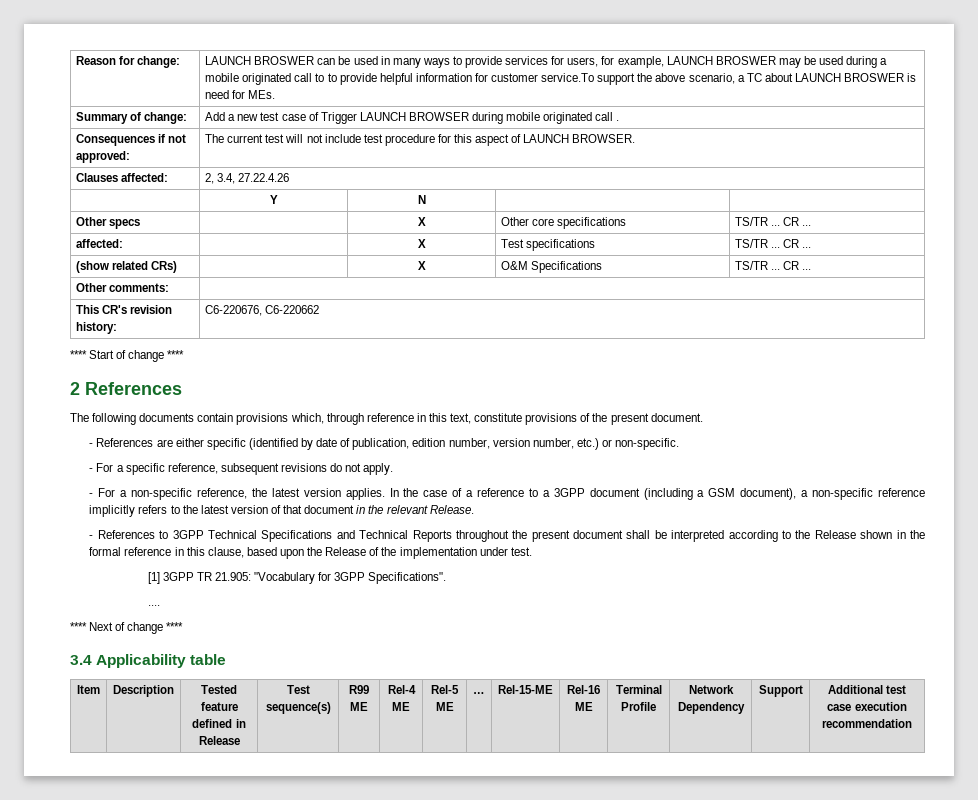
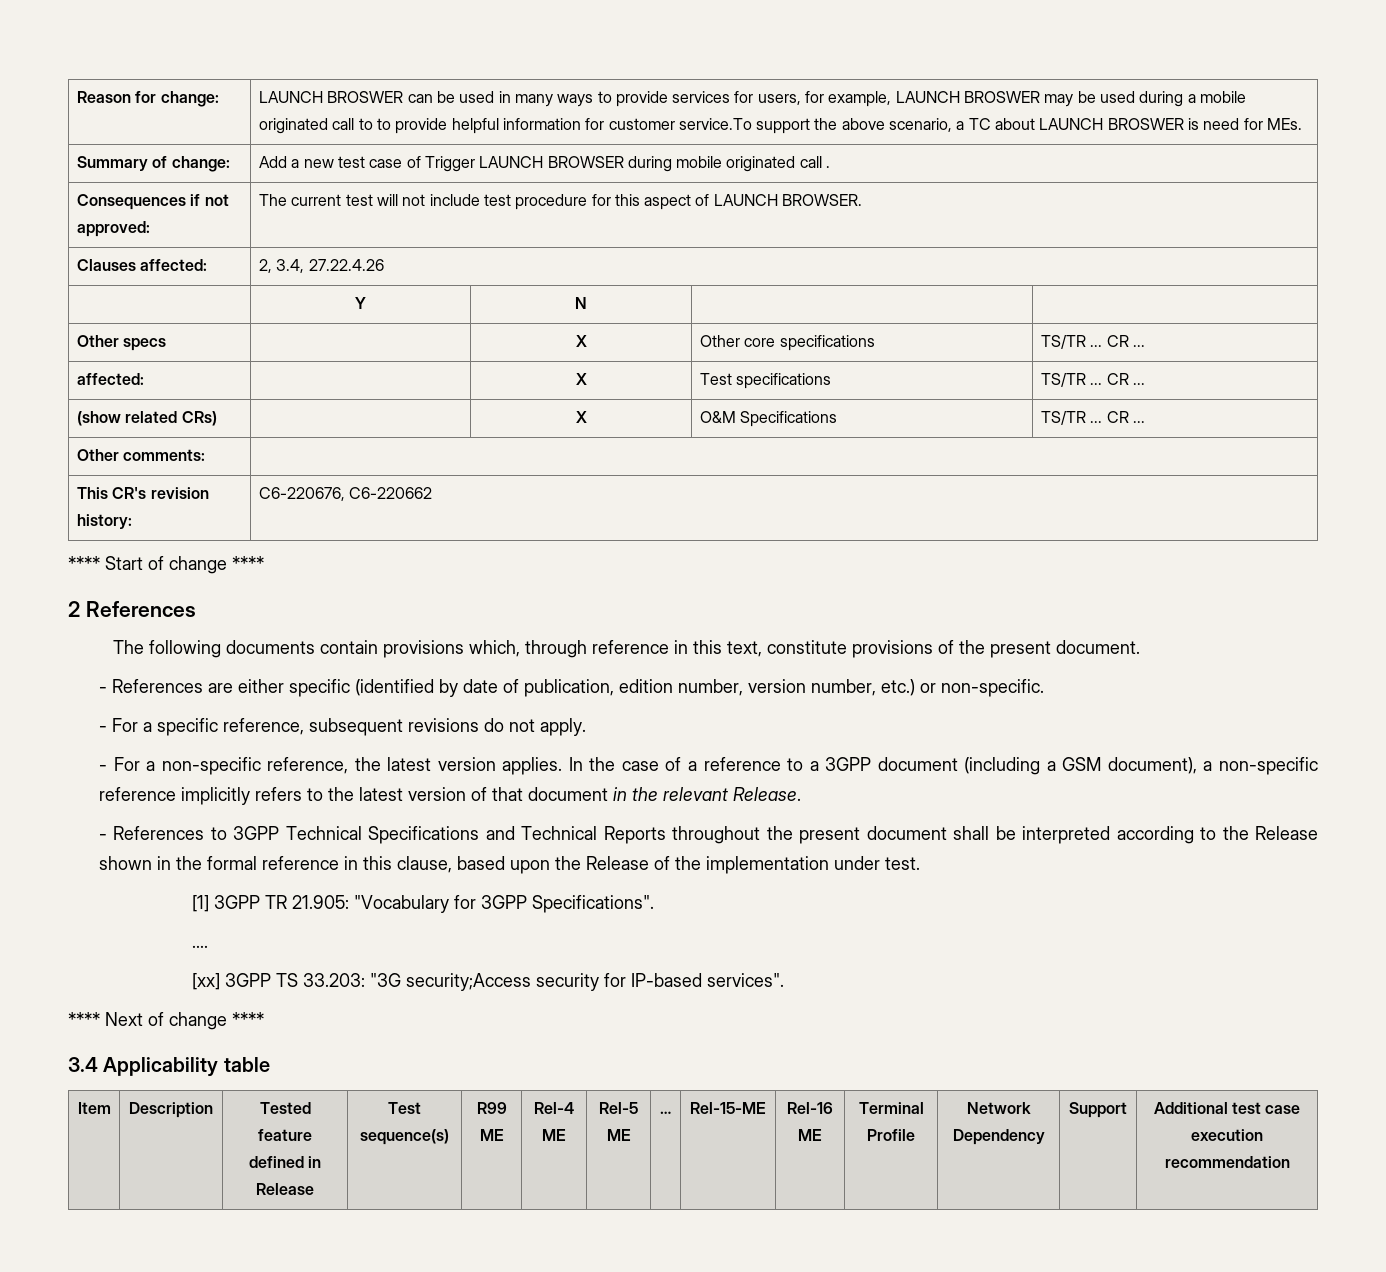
+ [xx] 3GPP TS 33.203: "3G security;Access security for IP-based services".

